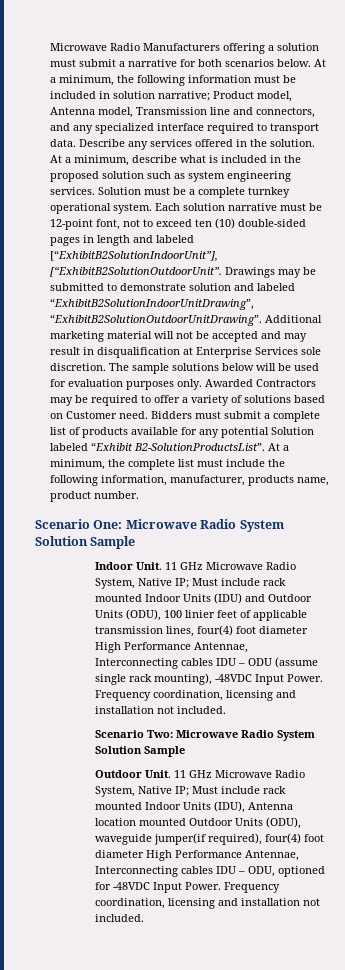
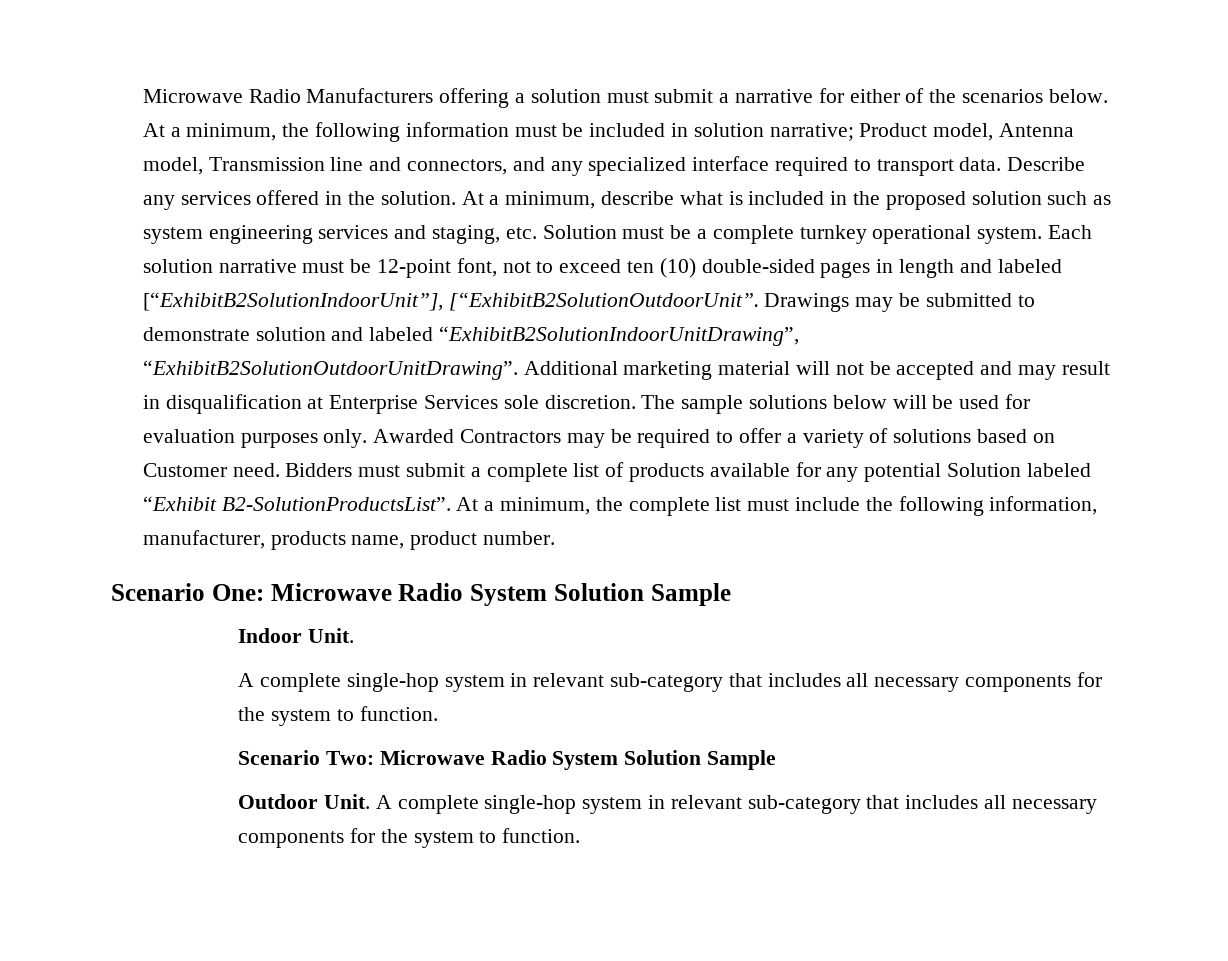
- Microwave Radio Manufacturers offering a solution must submit a narrative for both scenarios below.
+ Microwave Radio Manufacturers offering a solution must submit a narrative for either of the scenarios below.
- At a minimum, describe what is included in the proposed solution such as system engineering services. Solution must be a complete turnkey operational system.
+ At a minimum, describe what is included in the proposed solution such as system engineering services and staging, etc. Solution must be a complete turnkey operational system.
- Indoor Unit. 11 GHz Microwave Radio System, Native IP; Must include rack mounted Indoor Units (IDU) and Outdoor Units (ODU), 100 linier feet of applicable transmission lines, four(4) foot diameter High Performance Antennae, Interconnecting cables IDU – ODU (assume single rack mounting), -48VDC Input Power. Frequency coordination, licensing and installation not included.
+ Indoor Unit.
+ A complete single-hop system in relevant sub-category that includes all necessary components for the system to function.
- Outdoor Unit. 11 GHz Microwave Radio System, Native IP; Must include rack mounted Indoor Units (IDU), Antenna location mounted Outdoor Units (ODU), waveguide jumper(if required), four(4) foot diameter High Performance Antennae, Interconnecting cables IDU – ODU, optioned for -48VDC Input Power. Frequency coordination, licensing and installation not included.
+ Outdoor Unit. A complete single-hop system in relevant sub-category that includes all necessary components for the system to function.

